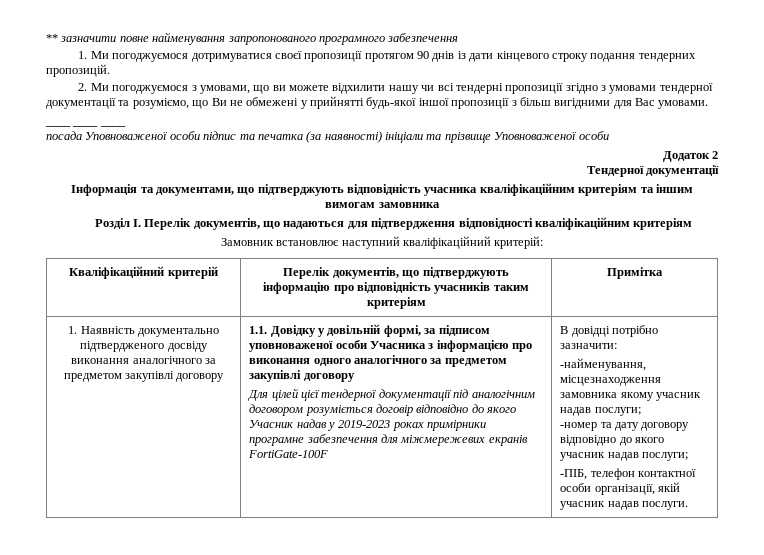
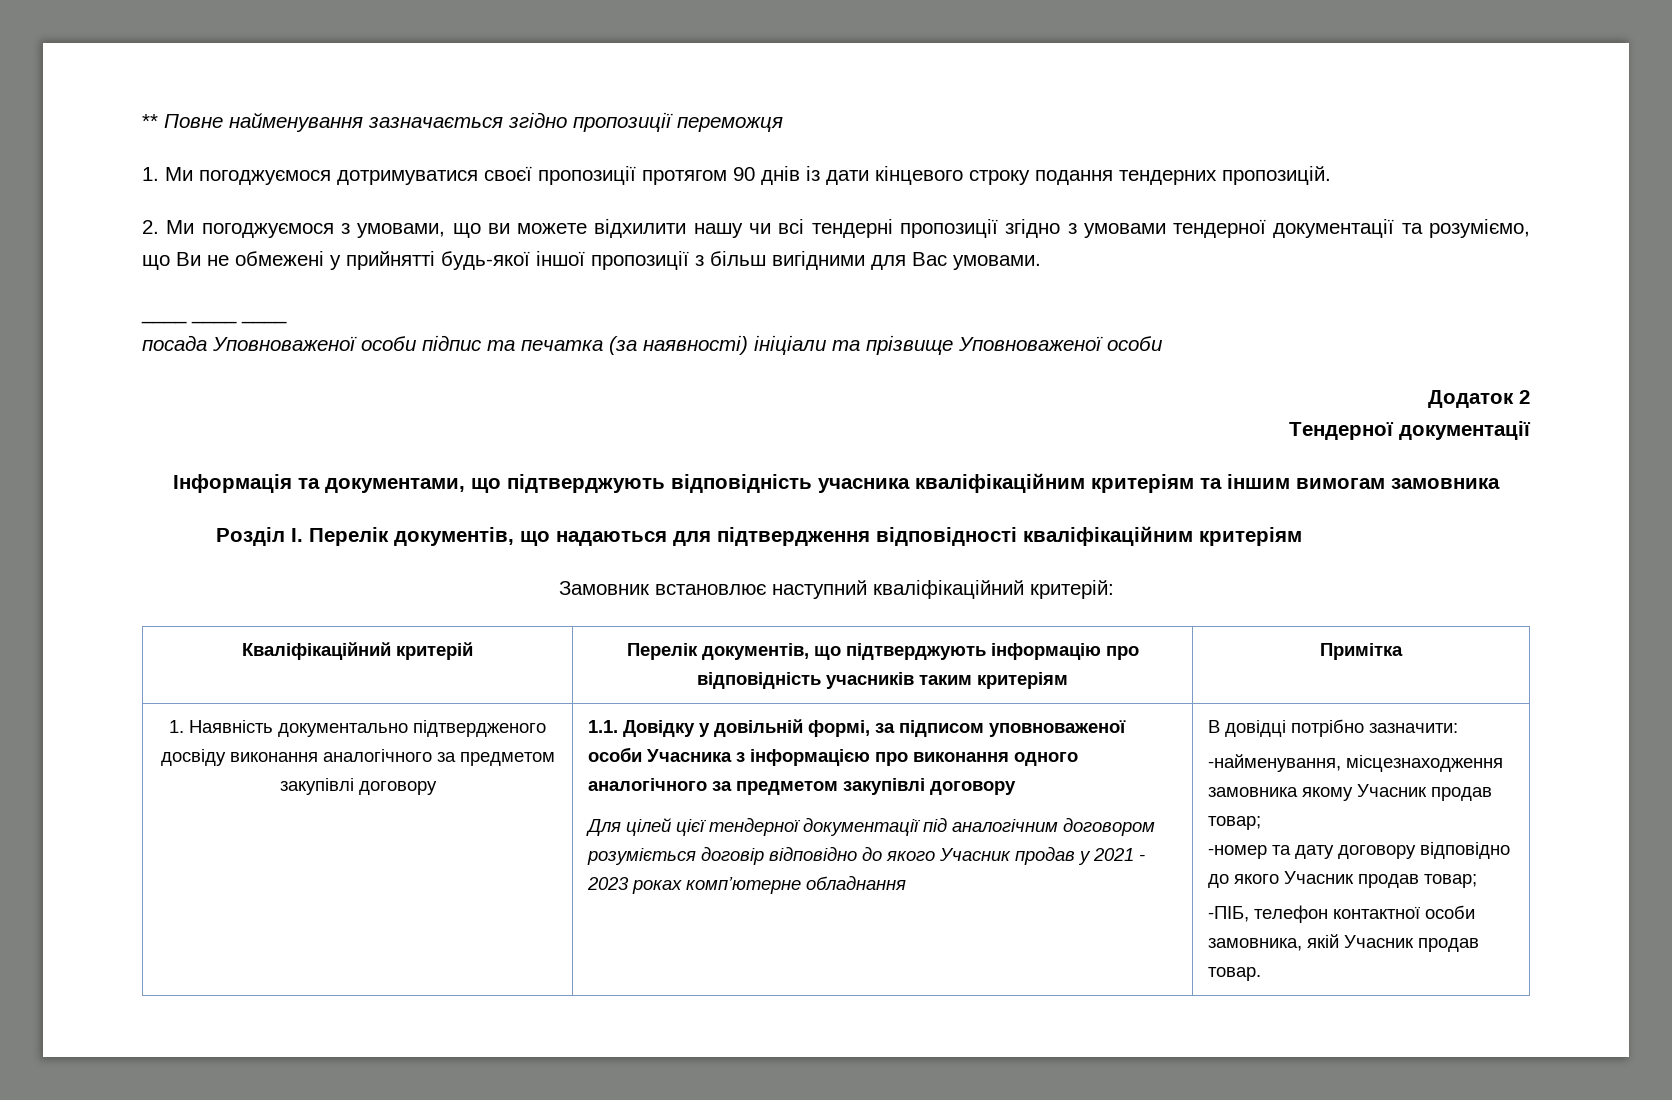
- ** зазначити повне найменування запропонованого програмного забезпечення
+ ** Повне найменування зазначається згідно пропозиції переможця
- Для цілей цієї тендерної документації під аналогічним договором розуміється договір відповідно до якого Учасник надав у 2019-2023 роках примірники програмне забезпечення для міжмережевих екранів FortiGate-100F
+ Для цілей цієї тендерної документації під аналогічним договором розуміється договір відповідно до якого Учасник продав у 2021 - 2023 роках комп’ютерне обладнання
- -найменування, місцезнаходження замовника якому учасник надав послуги;
+ -найменування, місцезнаходження замовника якому Учасник продав товар;
- -номер та дату договору відповідно до якого учасник надав послуги;
+ -номер та дату договору відповідно до якого Учасник продав товар;
- -ПІБ, телефон контактної особи організації, якій учасник надав послуги.
+ -ПІБ, телефон контактної особи замовника, якій Учасник продав товар.

